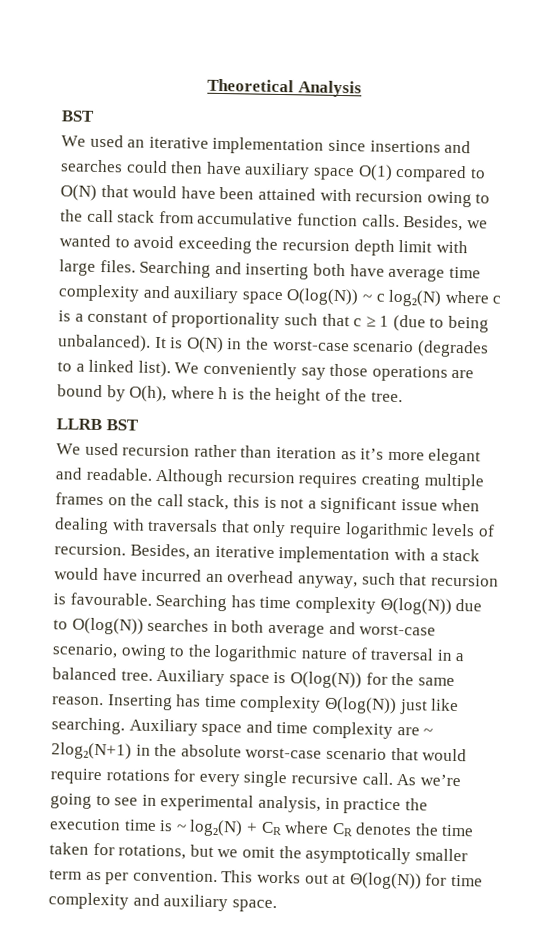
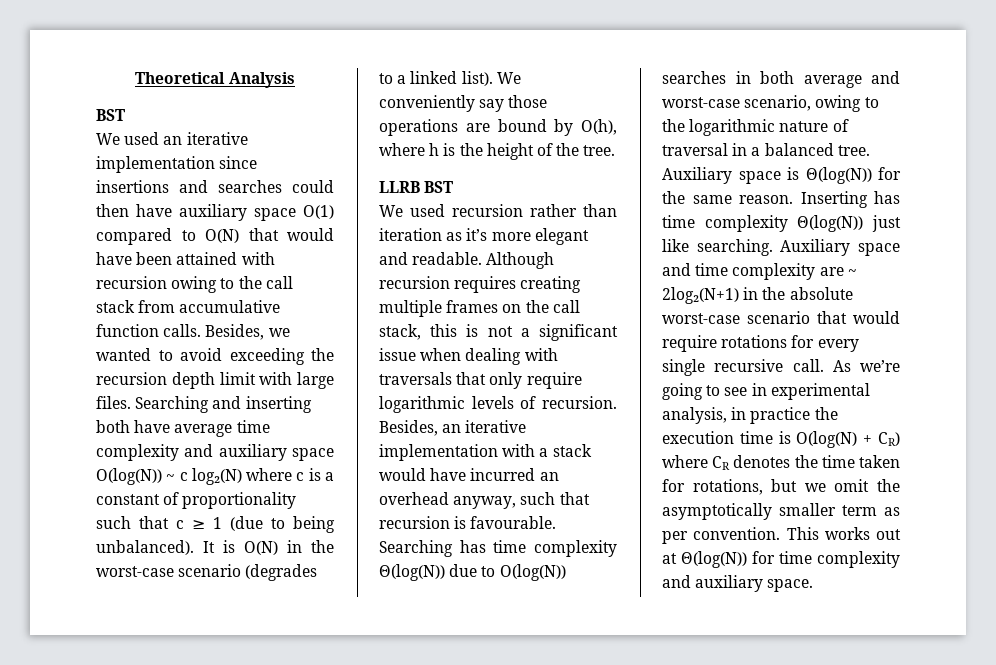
- Auxiliary space is O(log(N)) for the same reason.
+ Auxiliary space is Θ(log(N)) for the same reason.
- As we’re going to see in experimental analysis, in practice the execution time is ~ log₂(N) + CR where CR denotes the time taken for rotations, but we omit the asymptotically smaller term as per convention.
+ As we’re going to see in experimental analysis, in practice the execution time is O(log(N) + CR) where CR denotes the time taken for rotations, but we omit the asymptotically smaller term as per convention.

